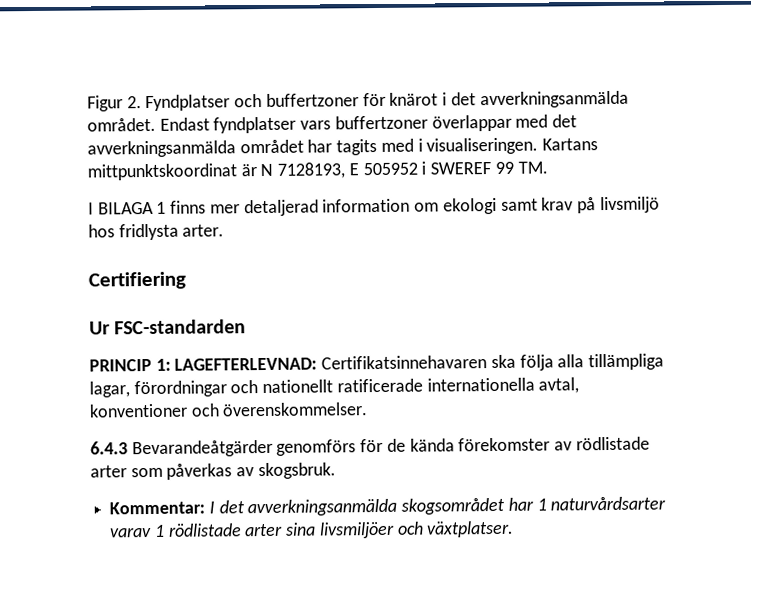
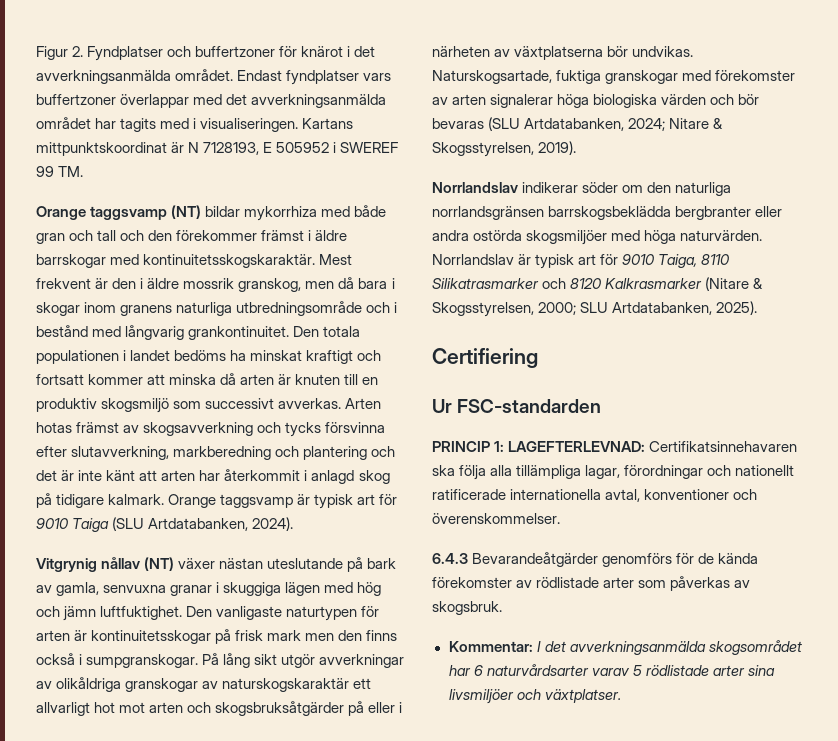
- I BILAGA 1 finns mer detaljerad information om ekologi samt krav på livsmiljö hos fridlysta arter.
+ Orange taggsvamp (NT) bildar mykorrhiza med både gran och tall och den förekommer främst i äldre barrskogar med kontinuitetsskogskaraktär. Mest frekvent är den i äldre mossrik granskog, men då bara i skogar inom granens naturliga utbredningsområde och i bestånd med långvarig grankontinuitet. Den totala populationen i landet bedöms ha minskat kraftigt och fortsatt kommer att minska då arten är knuten till en produktiv skogsmiljö som successivt avverkas. Arten hotas främst av skogsavverkning och tycks försvinna efter slutavverkning, markberedning och plantering och det är inte känt att arten har återkommit i anlagd skog på tidigare kalmark. Orange taggsvamp är typisk art för 9010 Taiga (SLU Artdatabanken, 2024).
+ Vitgrynig nållav (NT) växer nästan uteslutande på bark av gamla, senvuxna granar i skuggiga lägen med hög och jämn luftfuktighet. Den vanligaste naturtypen för arten är kontinuitetsskogar på frisk mark men den finns också i sumpgranskogar. På lång sikt utgör avverkningar av olikåldriga granskogar av naturskogskaraktär ett allvarligt hot mot arten och skogsbruksåtgärder på eller i närheten av växtplatserna bör undvikas. Naturskogsartade, fuktiga granskogar med förekomster av arten signalerar höga biologiska värden och bör bevaras (SLU Artdatabanken, 2024; Nitare & Skogsstyrelsen, 2019).
+ Norrlandslav indikerar söder om den naturliga norrlandsgränsen barrskogsbeklädda bergbranter eller andra ostörda skogsmiljöer med höga naturvärden. Norrlandslav är typisk art för 9010 Taiga, 8110 Silikatrasmarker och 8120 Kalkrasmarker (Nitare & Skogsstyrelsen, 2000; SLU Artdatabanken, 2025).
- Kommentar: I det avverkningsanmälda skogsområdet har 1 naturvårdsarter varav 1 rödlistade arter sina livsmiljöer och växtplatser.
+ Kommentar: I det avverkningsanmälda skogsområdet har 6 naturvårdsarter varav 5 rödlistade arter sina livsmiljöer och växtplatser.

